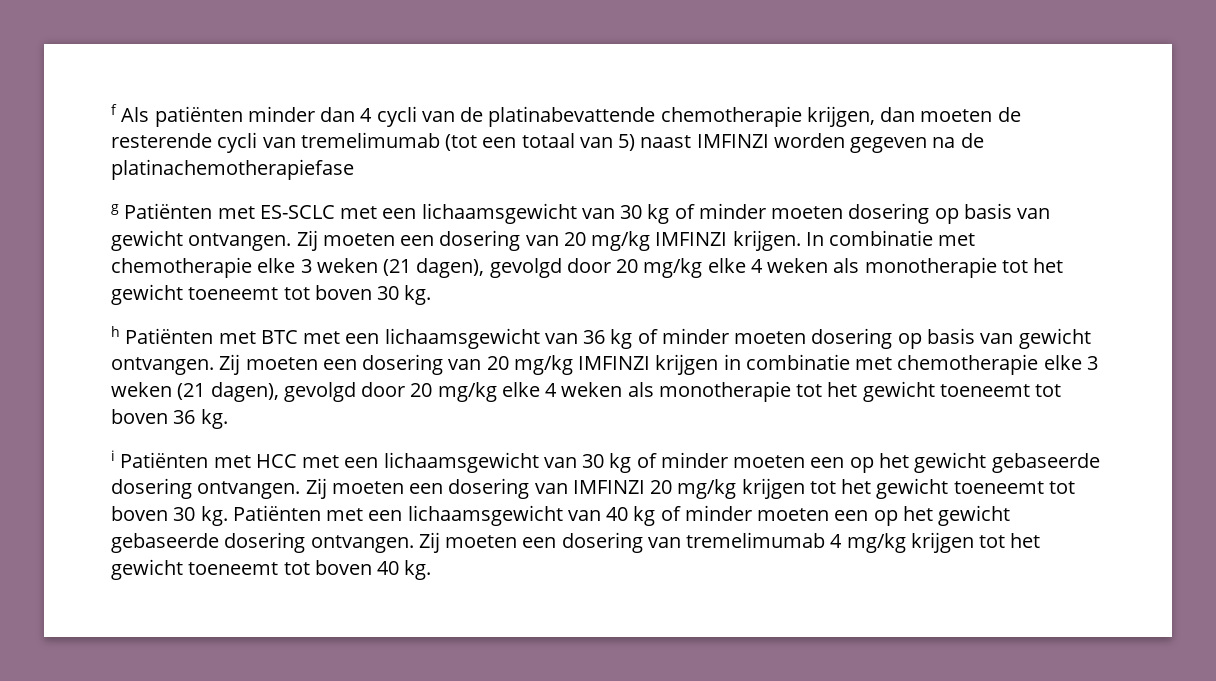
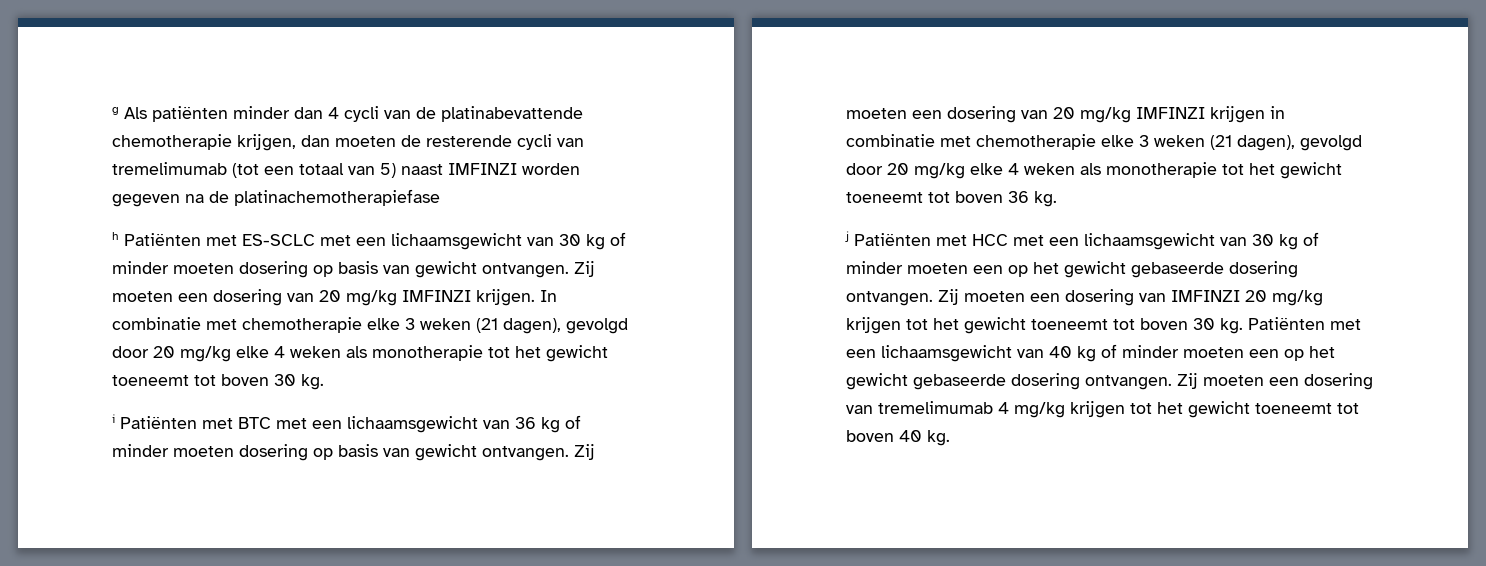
- f Als patiënten minder dan 4 cycli van de platinabevattende chemotherapie krijgen, dan moeten de resterende cycli van tremelimumab (tot een totaal van 5) naast IMFINZI worden gegeven na de platinachemotherapiefase
+ g Als patiënten minder dan 4 cycli van de platinabevattende chemotherapie krijgen, dan moeten de resterende cycli van tremelimumab (tot een totaal van 5) naast IMFINZI worden gegeven na de platinachemotherapiefase
- g Patiënten met ES-SCLC met een lichaamsgewicht van 30 kg of minder moeten dosering op basis van gewicht ontvangen.
+ h Patiënten met ES-SCLC met een lichaamsgewicht van 30 kg of minder moeten dosering op basis van gewicht ontvangen.
- h Patiënten met BTC met een lichaamsgewicht van 36 kg of minder moeten dosering op basis van gewicht ontvangen.
+ i Patiënten met BTC met een lichaamsgewicht van 36 kg of minder moeten dosering op basis van gewicht ontvangen.
- i Patiënten met HCC met een lichaamsgewicht van 30 kg of minder moeten een op het gewicht gebaseerde dosering ontvangen.
+ j Patiënten met HCC met een lichaamsgewicht van 30 kg of minder moeten een op het gewicht gebaseerde dosering ontvangen.

